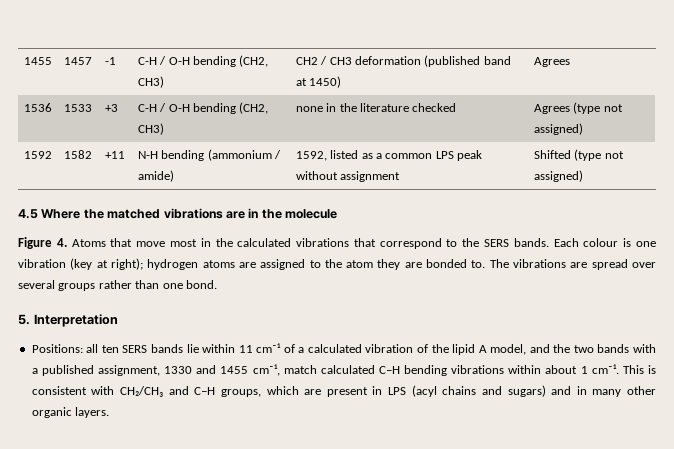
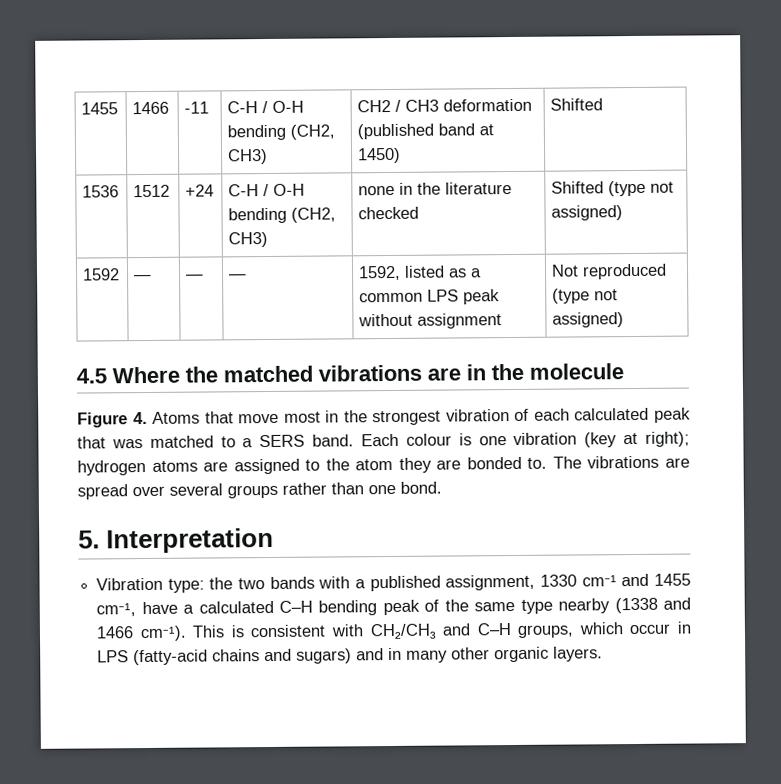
- 1455 | 1457 | -1 | C-H / O-H bending (CH2, CH3) | CH2 / CH3 deformation (published band at 1450) | Agrees
+ 1455 | 1466 | -11 | C-H / O-H bending (CH2, CH3) | CH2 / CH3 deformation (published band at 1450) | Shifted
- 1536 | 1533 | +3 | C-H / O-H bending (CH2, CH3) | none in the literature checked | Agrees (type not assigned)
+ 1536 | 1512 | +24 | C-H / O-H bending (CH2, CH3) | none in the literature checked | Shifted (type not assigned)
- 1592 | 1582 | +11 | N-H bending (ammonium / amide) | 1592, listed as a common LPS peak without assignment | Shifted (type not assigned)
+ 1592 | — | — | — | 1592, listed as a common LPS peak without assignment | Not reproduced (type not assigned)
- Figure 4. Atoms that move most in the calculated vibrations that correspond to the SERS bands.
+ Figure 4. Atoms that move most in the strongest vibration of each calculated peak that was matched to a SERS band.
- Positions: all ten SERS bands lie within 11 cm⁻¹ of a calculated vibration of the lipid A model, and the two bands with a published assignment, 1330 and 1455 cm⁻¹, match calculated C–H bending vibrations within about 1 cm⁻¹.
+ Vibration type: the two bands with a published assignment, 1330 cm⁻¹ and 1455 cm⁻¹, have a calculated C–H bending peak of the same type nearby (1338 and 1466 cm⁻¹).
- This is consistent with CH₂/CH₃ and C–H groups, which are present in LPS (acyl chains and sugars) and in many other organic layers.
+ This is consistent with CH₂/CH₃ and C–H groups, which occur in LPS (fatty-acid chains and sugars) and in many other organic layers.

